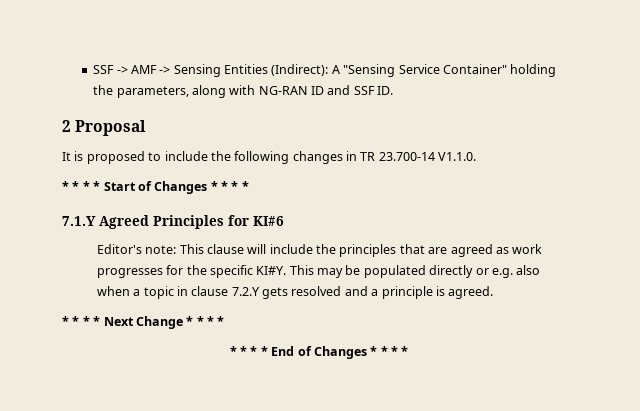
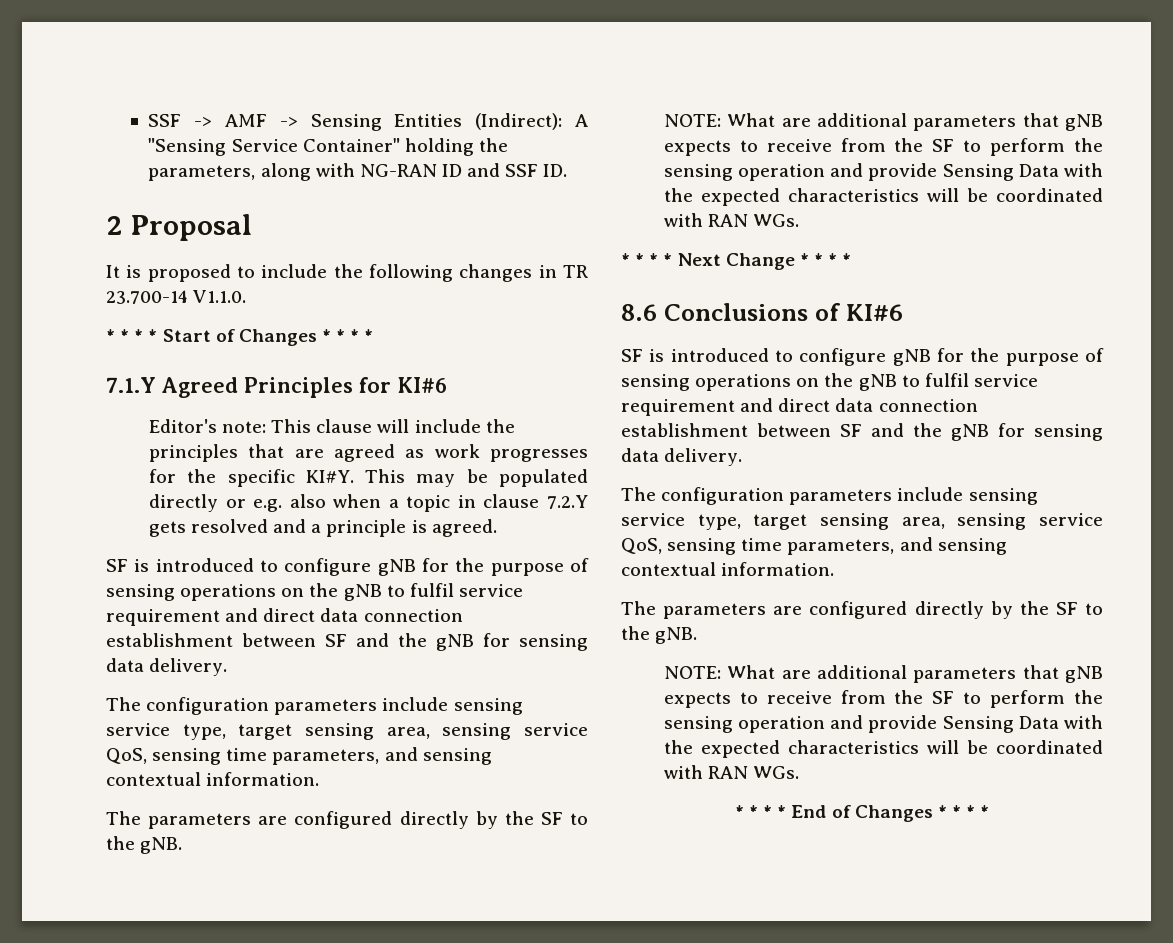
  This may be populated directly or e.g. also when a topic in clause 7.2.Y gets resolved and a principle is agreed.
+ SF is introduced to configure gNB for the purpose of sensing operations on the gNB to fulfil service requirement and direct data connection establishment between SF and the gNB for sensing data delivery.
+ The configuration parameters include sensing service type, target sensing area, sensing service QoS, sensing time parameters, and sensing contextual information.
+ The parameters are configured directly by the SF to the gNB.
+ NOTE: What are additional parameters that gNB expects to receive from the SF to perform the sensing operation and provide Sensing Data with the expected characteristics will be coordinated with RAN WGs.
+ 8.6 Conclusions of KI#6
+ SF is introduced to configure gNB for the purpose of sensing operations on the gNB to fulfil service requirement and direct data connection establishment between SF and the gNB for sensing data delivery.
+ The configuration parameters include sensing service type, target sensing area, sensing service QoS, sensing time parameters, and sensing contextual information.
+ The parameters are configured directly by the SF to the gNB.
+ NOTE: What are additional parameters that gNB expects to receive from the SF to perform the sensing operation and provide Sensing Data with the expected characteristics will be coordinated with RAN WGs.

